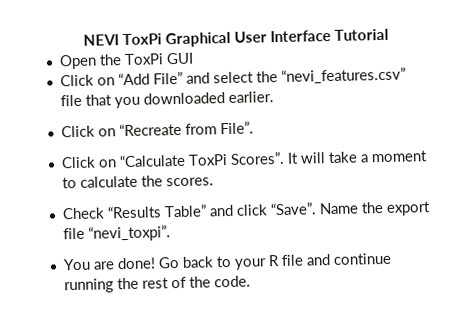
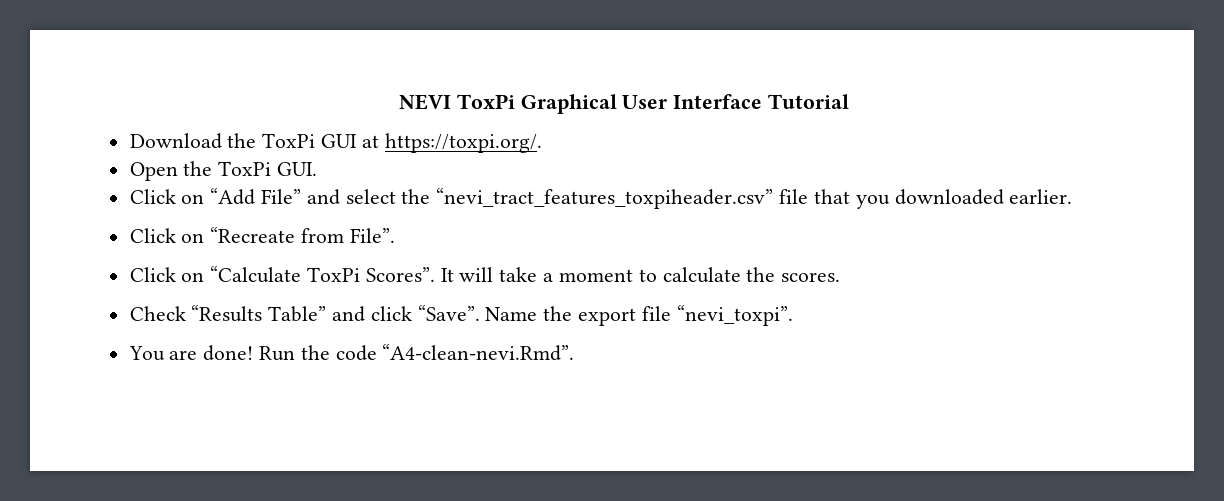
+ Download the ToxPi GUI at https://toxpi.org/.
- Open the ToxPi GUI
+ Open the ToxPi GUI.
- Click on “Add File” and select the “nevi_features.csv” file that you downloaded earlier.
+ Click on “Add File” and select the “nevi_tract_features_toxpiheader.csv” file that you downloaded earlier.
- Go back to your R file and continue running the rest of the code.
+ Run the code “A4-clean-nevi.Rmd”.

